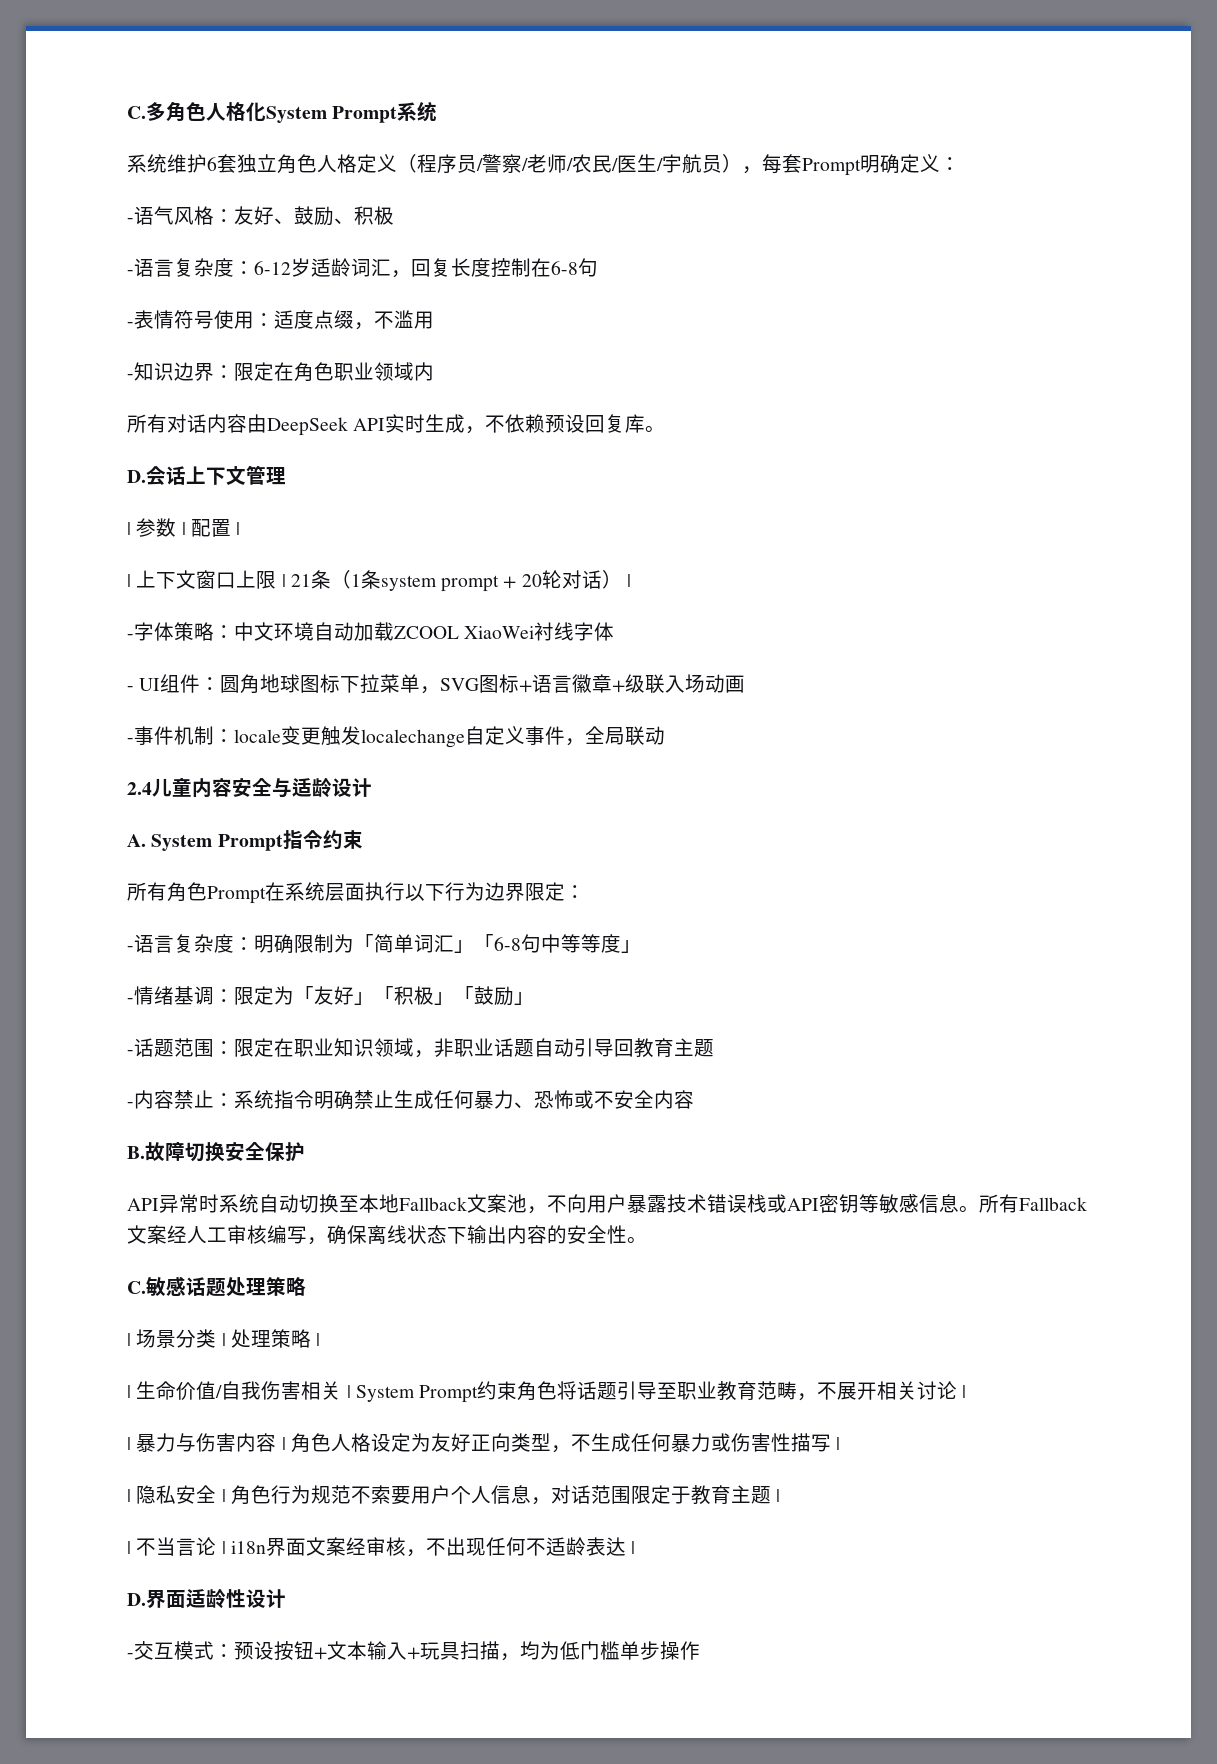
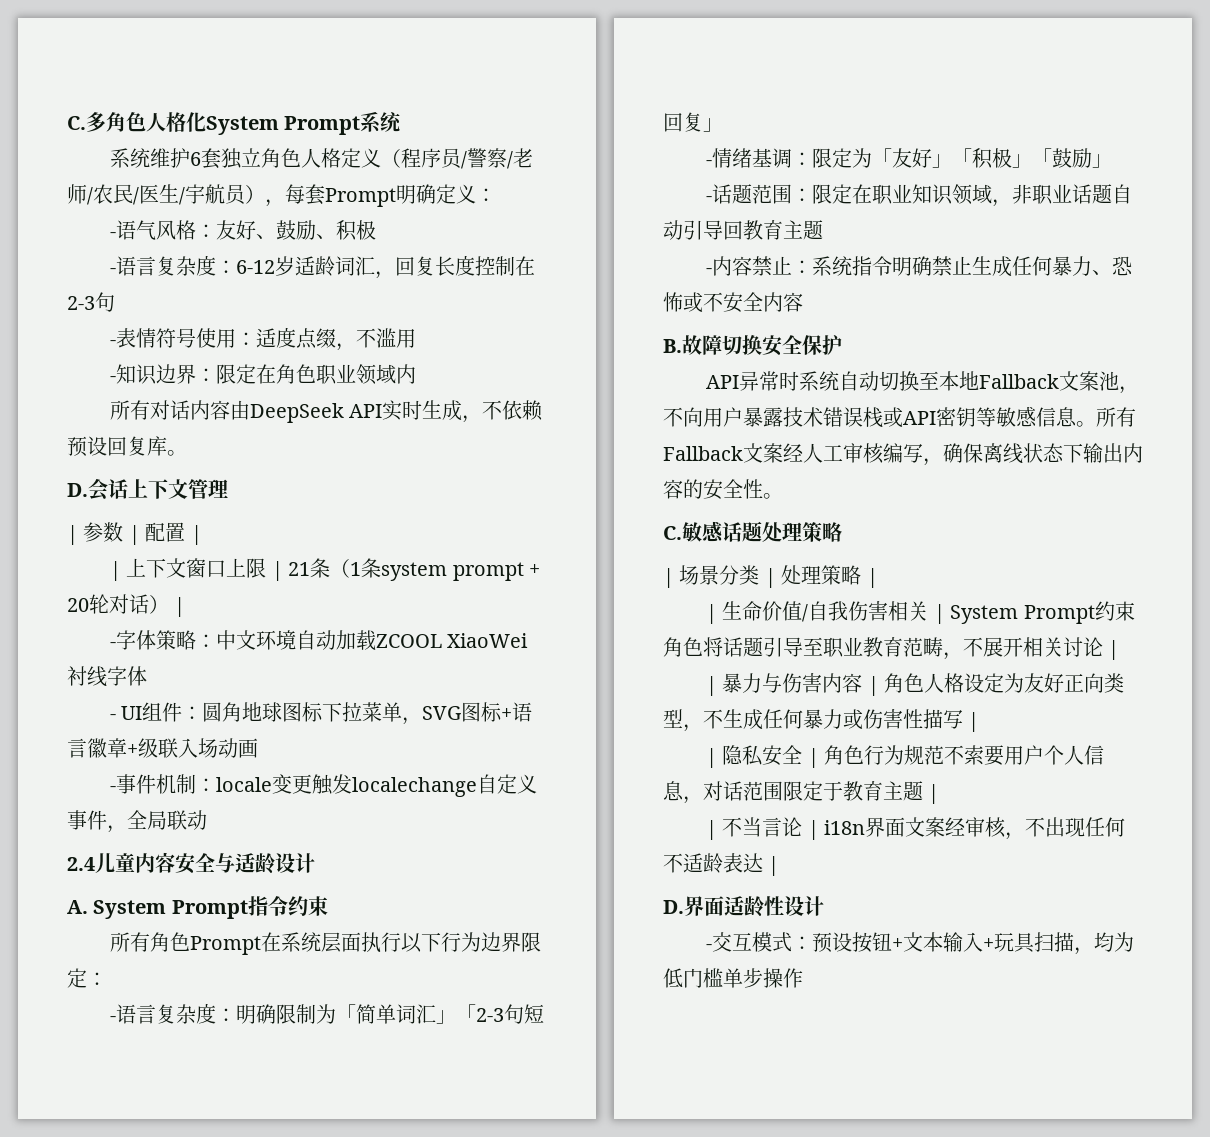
- -语言复杂度：6-12岁适龄词汇，回复长度控制在6-8句
+ -语言复杂度：6-12岁适龄词汇，回复长度控制在2-3句
- -语言复杂度：明确限制为「简单词汇」「6-8句中等等度」
+ -语言复杂度：明确限制为「简单词汇」「2-3句短回复」

